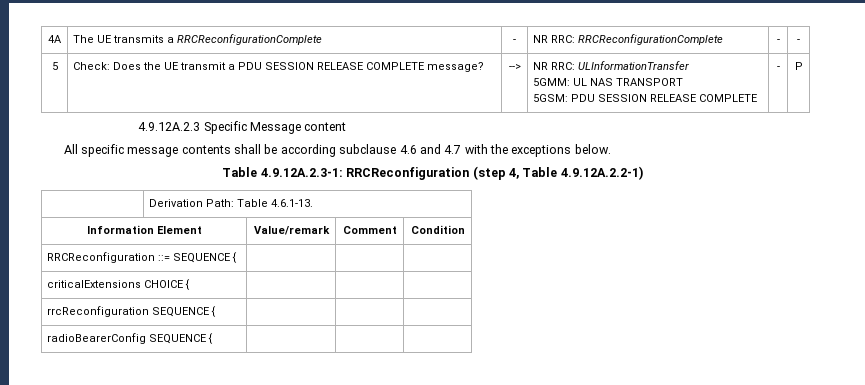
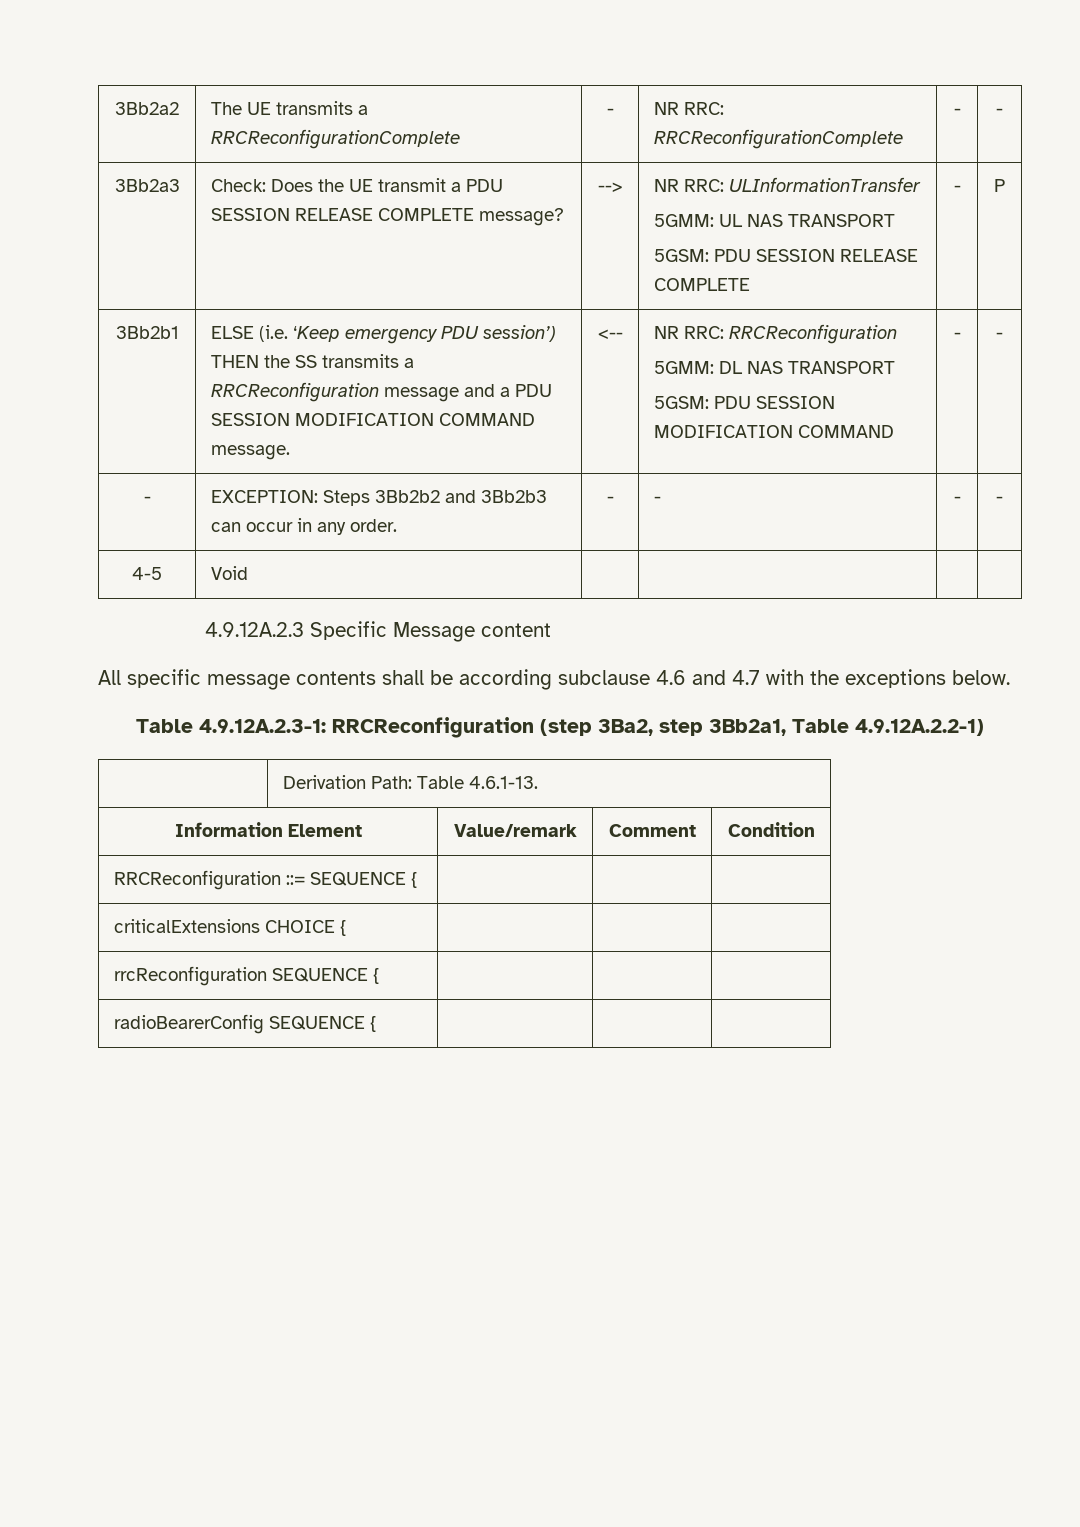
- 4A | The UE transmits a RRCReconfigurationComplete | - | NR RRC: RRCReconfigurationComplete | - | -
+ 3Bb2a2 | The UE transmits a RRCReconfigurationComplete | - | NR RRC: RRCReconfigurationComplete | - | -
- 5 | Check: Does the UE transmit a PDU SESSION RELEASE COMPLETE message? | --> | NR RRC: ULInformationTransfer
+ 3Bb2a3 | Check: Does the UE transmit a PDU SESSION RELEASE COMPLETE message? | --> | NR RRC: ULInformationTransfer
+ 3Bb2b1 | ELSE (i.e. ‘Keep emergency PDU session’) THEN the SS transmits a RRCReconfiguration message and a PDU SESSION MODIFICATION COMMAND message. | <-- | NR RRC: RRCReconfiguration
+ 5GMM: DL NAS TRANSPORT
+ 5GSM: PDU SESSION MODIFICATION COMMAND | - | -
+ - | EXCEPTION: Steps 3Bb2b2 and 3Bb2b3 can occur in any order. | - | - | - | -
+ 4-5 | Void | | | |
- Table 4.9.12A.2.3-1: RRCReconfiguration (step 4, Table 4.9.12A.2.2-1)
+ Table 4.9.12A.2.3-1: RRCReconfiguration (step 3Ba2, step 3Bb2a1, Table 4.9.12A.2.2-1)

